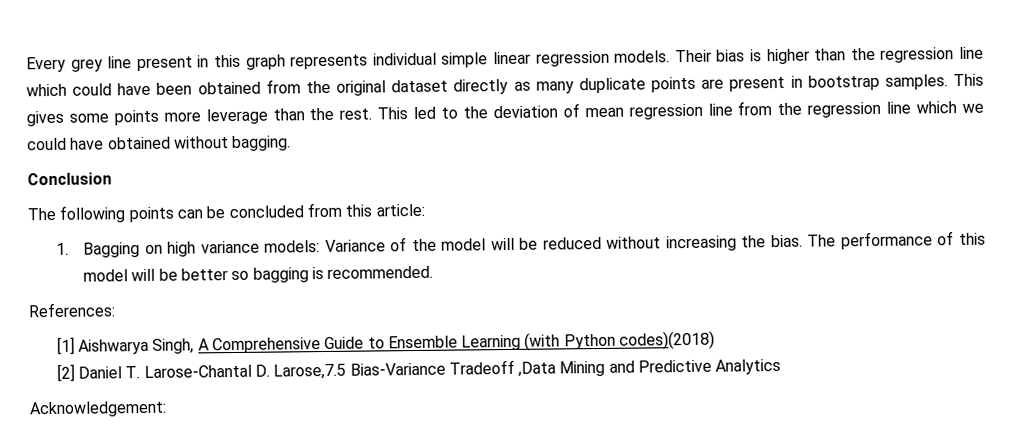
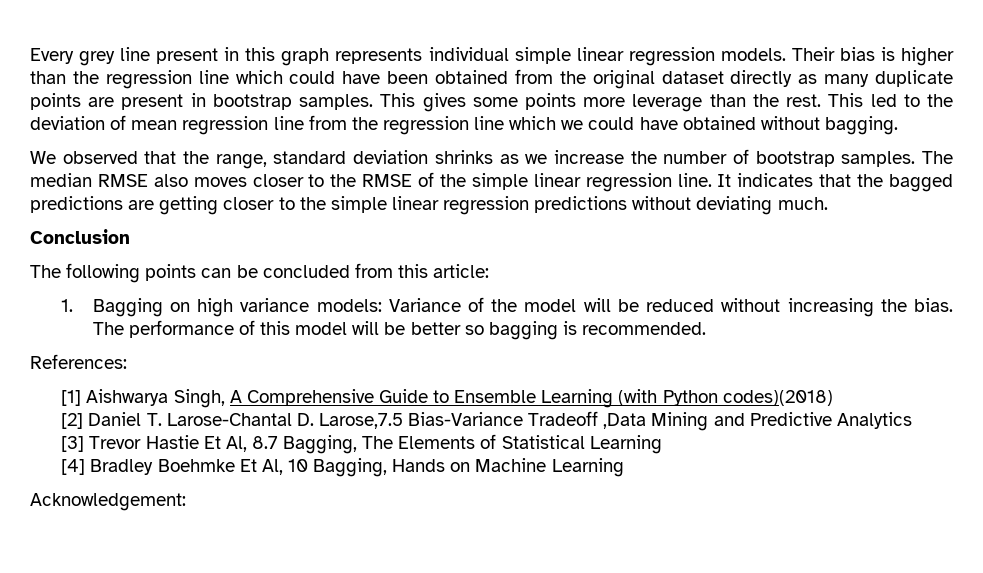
+ We observed that the range, standard deviation shrinks as we increase the number of bootstrap samples. The median RMSE also moves closer to the RMSE of the simple linear regression line. It indicates that the bagged predictions are getting closer to the simple linear regression predictions without deviating much.
+ [3] Trevor Hastie Et Al, 8.7 Bagging, The Elements of Statistical Learning
+ [4] Bradley Boehmke Et Al, 10 Bagging, Hands on Machine Learning

